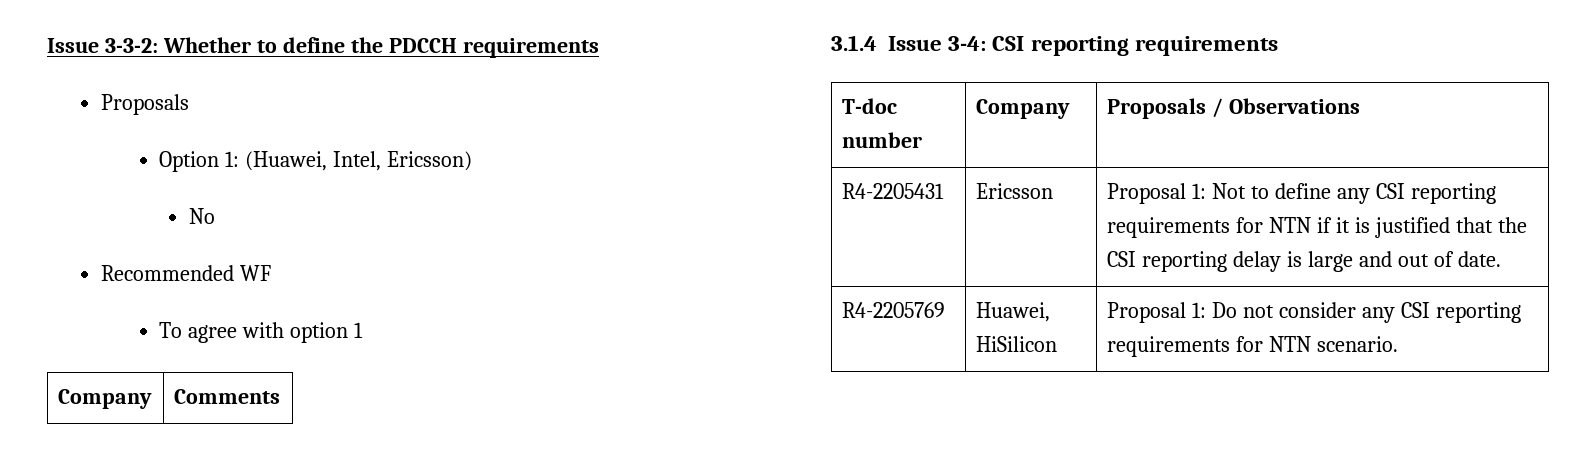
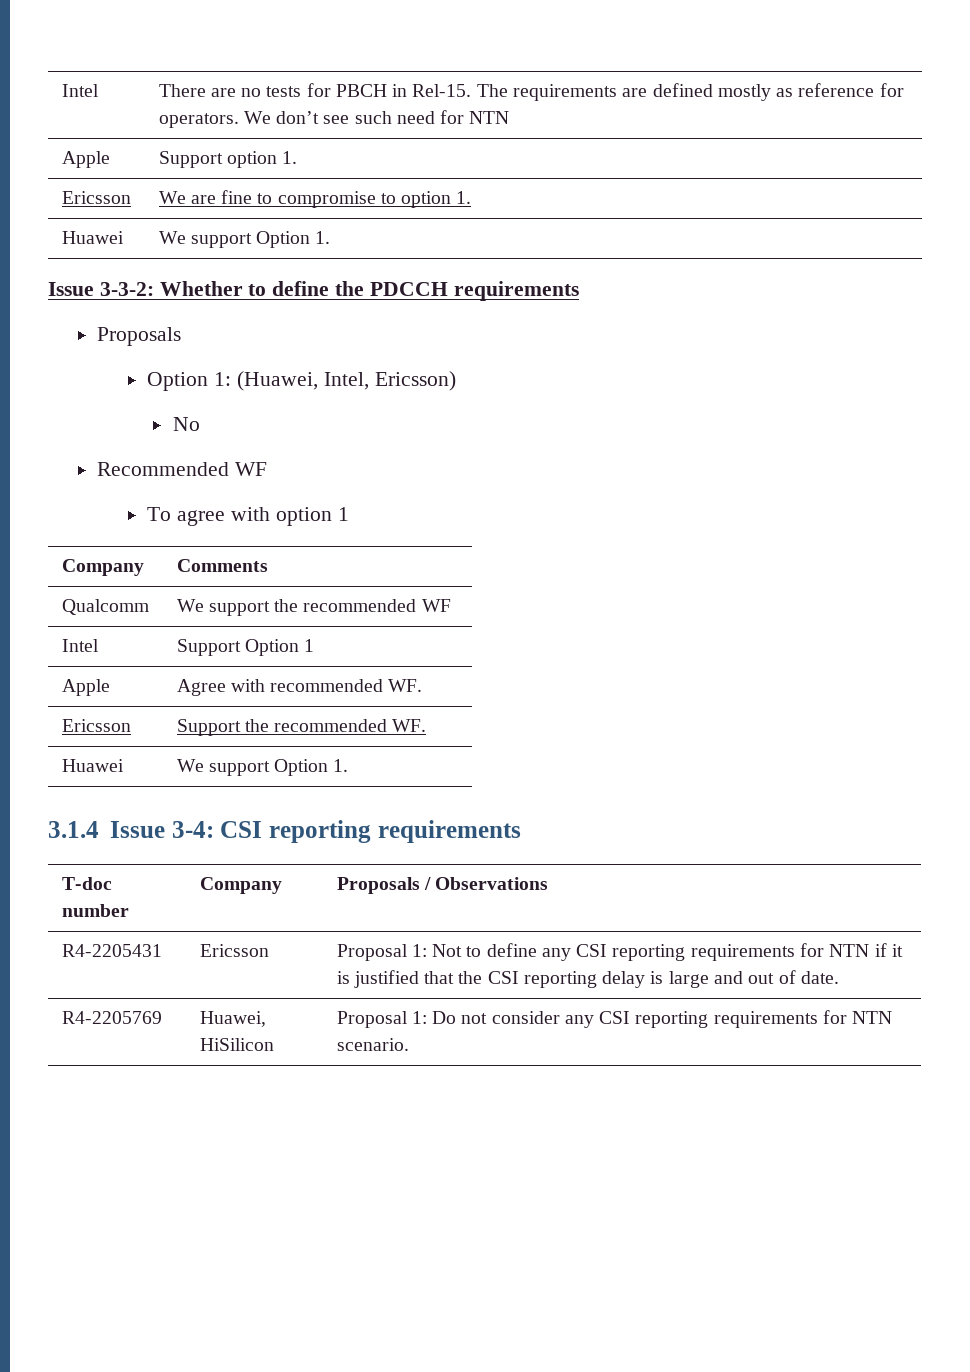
+ Intel | There are no tests for PBCH in Rel-15. The requirements are defined mostly as reference for operators. We don’t see such need for NTN
+ Apple | Support option 1.
+ Ericsson | We are fine to compromise to option 1.
+ Huawei | We support Option 1.
+ Qualcomm | We support the recommended WF
+ Intel | Support Option 1
+ Apple | Agree with recommended WF.
+ Ericsson | Support the recommended WF.
+ Huawei | We support Option 1.

